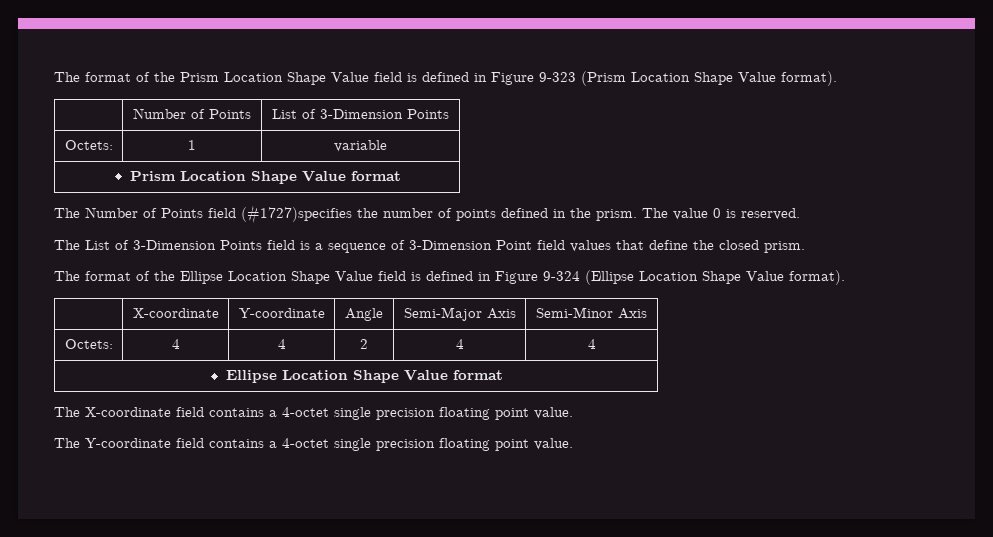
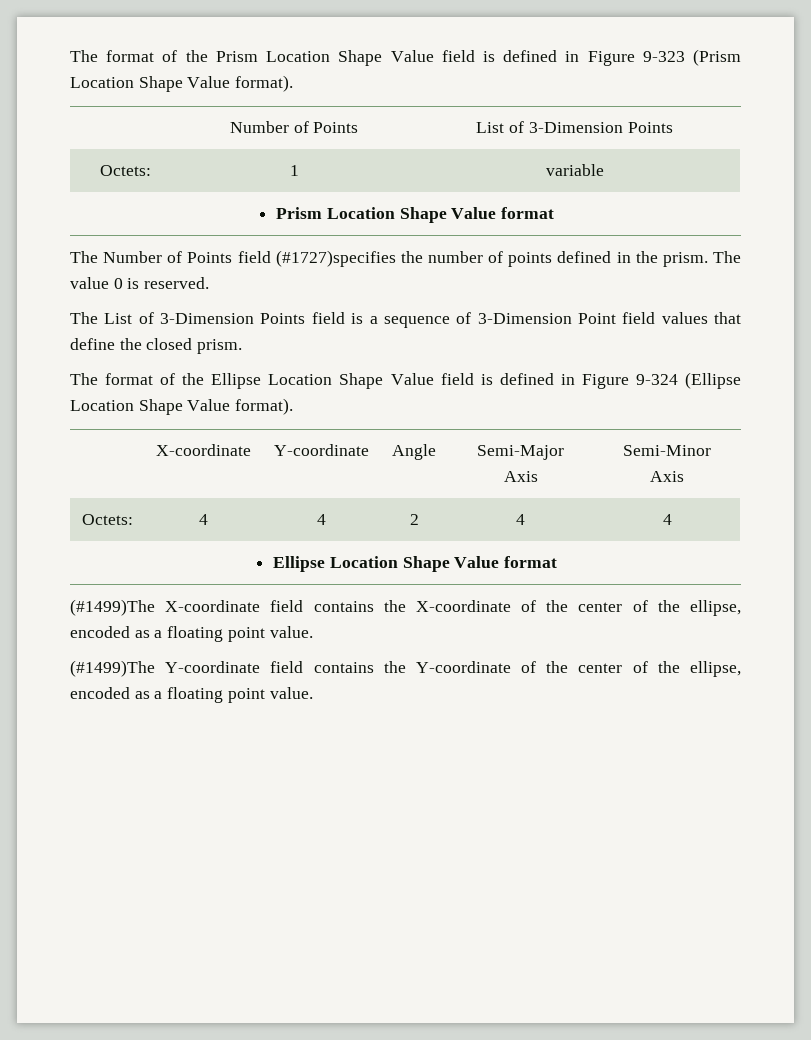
- The X-coordinate field contains a 4-octet single precision floating point value.
+ (#1499)The X-coordinate field contains the X-coordinate of the center of the ellipse, encoded as a floating point value.
- The Y-coordinate field contains a 4-octet single precision floating point value.
+ (#1499)The Y-coordinate field contains the Y-coordinate of the center of the ellipse, encoded as a floating point value.

